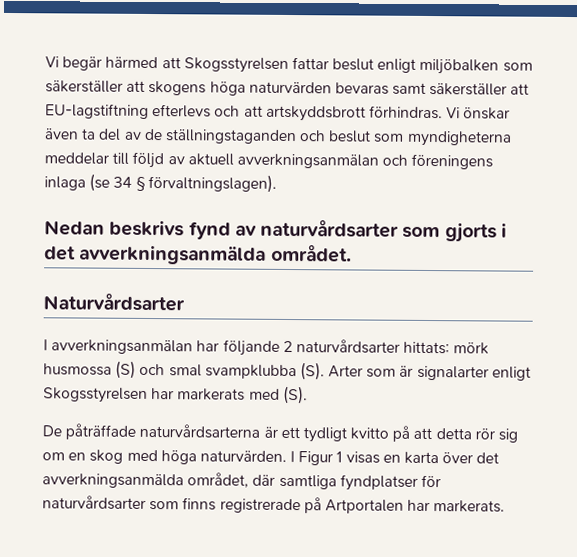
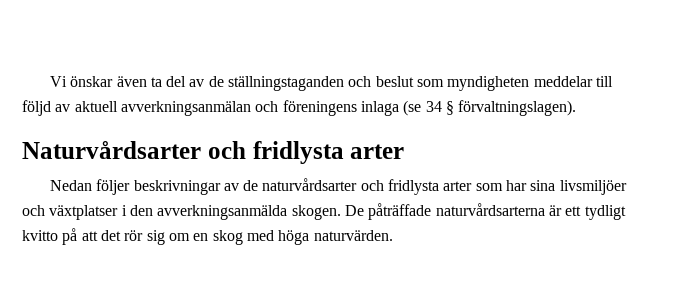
- Vi begär härmed att Skogsstyrelsen fattar beslut enligt miljöbalken som säkerställer att skogens höga naturvärden bevaras samt säkerställer att EU-lagstiftning efterlevs och att artskyddsbrott förhindras. Vi önskar även ta del av de ställningstaganden och beslut som myndigheterna meddelar till följd av aktuell avverkningsanmälan och föreningens inlaga (se 34 § förvaltningslagen).
+ Vi önskar även ta del av de ställningstaganden och beslut som myndigheten meddelar till följd av aktuell avverkningsanmälan och föreningens inlaga (se 34 § förvaltningslagen).
- Nedan beskrivs fynd av naturvårdsarter som gjorts i det avverkningsanmälda området.
- Naturvårdsarter
- I avverkningsanmälan har följande 2 naturvårdsarter hittats: mörk husmossa (S) och smal svampklubba (S). Arter som är signalarter enligt Skogsstyrelsen har markerats med (S).
- De påträffade naturvårdsarterna är ett tydligt kvitto på att detta rör sig om en skog med höga naturvärden. I Figur 1 visas en karta över det avverkningsanmälda området, där samtliga fyndplatser för naturvårdsarter som finns registrerade på Artportalen har markerats.
+ Naturvårdsarter och fridlysta arter
+ Nedan följer beskrivningar av de naturvårdsarter och fridlysta arter som har sina livsmiljöer och växtplatser i den avverkningsanmälda skogen. De påträffade naturvårdsarterna är ett tydligt kvitto på att det rör sig om en skog med höga naturvärden.

